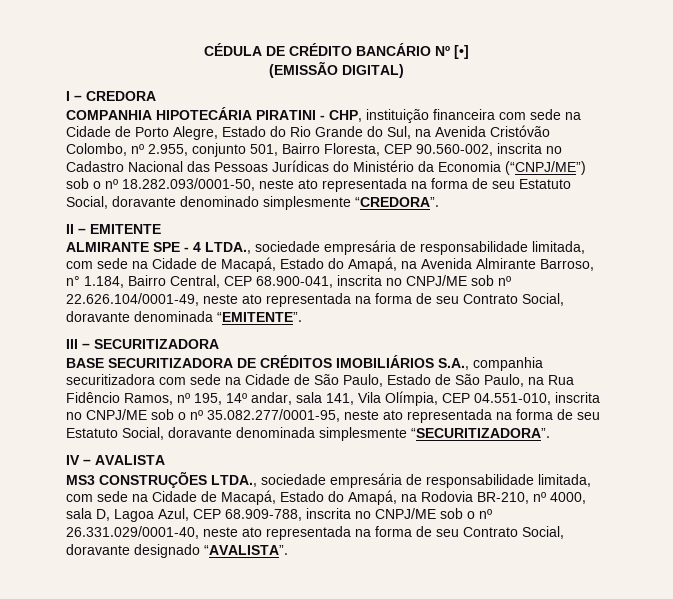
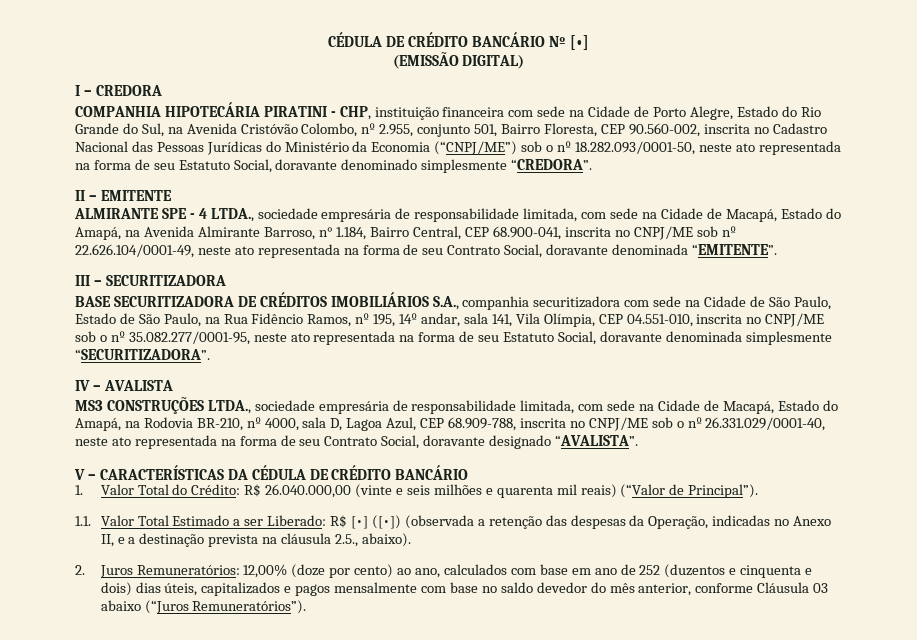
+ V – CARACTERÍSTICAS DA CÉDULA DE CRÉDITO BANCÁRIO
+ 1. Valor Total do Crédito: R$ 26.040.000,00 (vinte e seis milhões e quarenta mil reais) (“Valor de Principal”).
+ 1.1. Valor Total Estimado a ser Liberado: R$ [•] ([•]) (observada a retenção das despesas da Operação, indicadas no Anexo II, e a destinação prevista na cláusula 2.5., abaixo).
+ 2. Juros Remuneratórios: 12,00% (doze por cento) ao ano, calculados com base em ano de 252 (duzentos e cinquenta e dois) dias úteis, capitalizados e pagos mensalmente com base no saldo devedor do mês anterior, conforme Cláusula 03 abaixo (“Juros Remuneratórios”).

